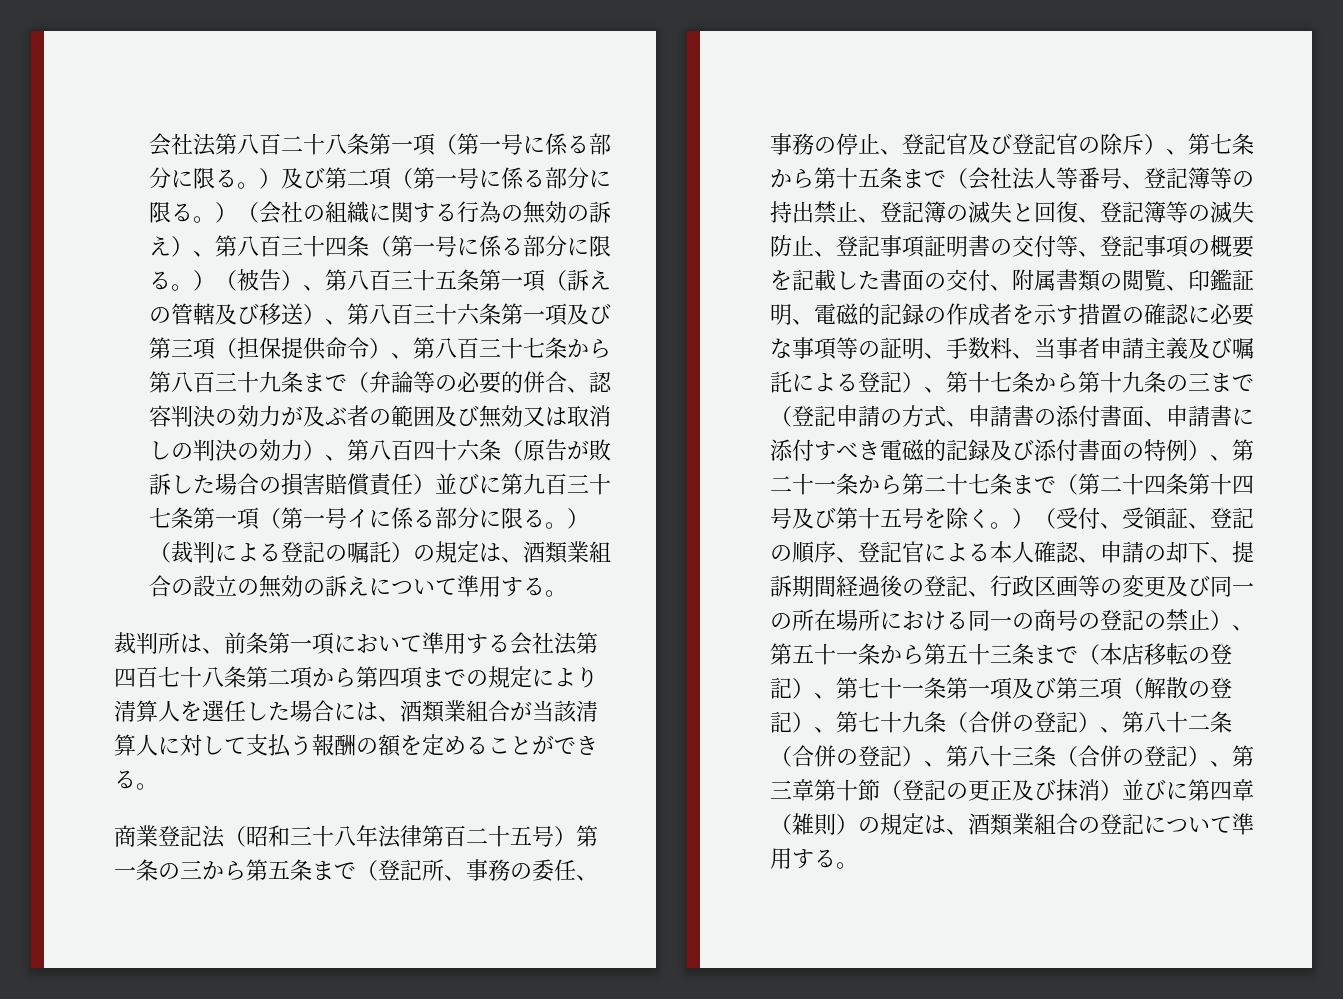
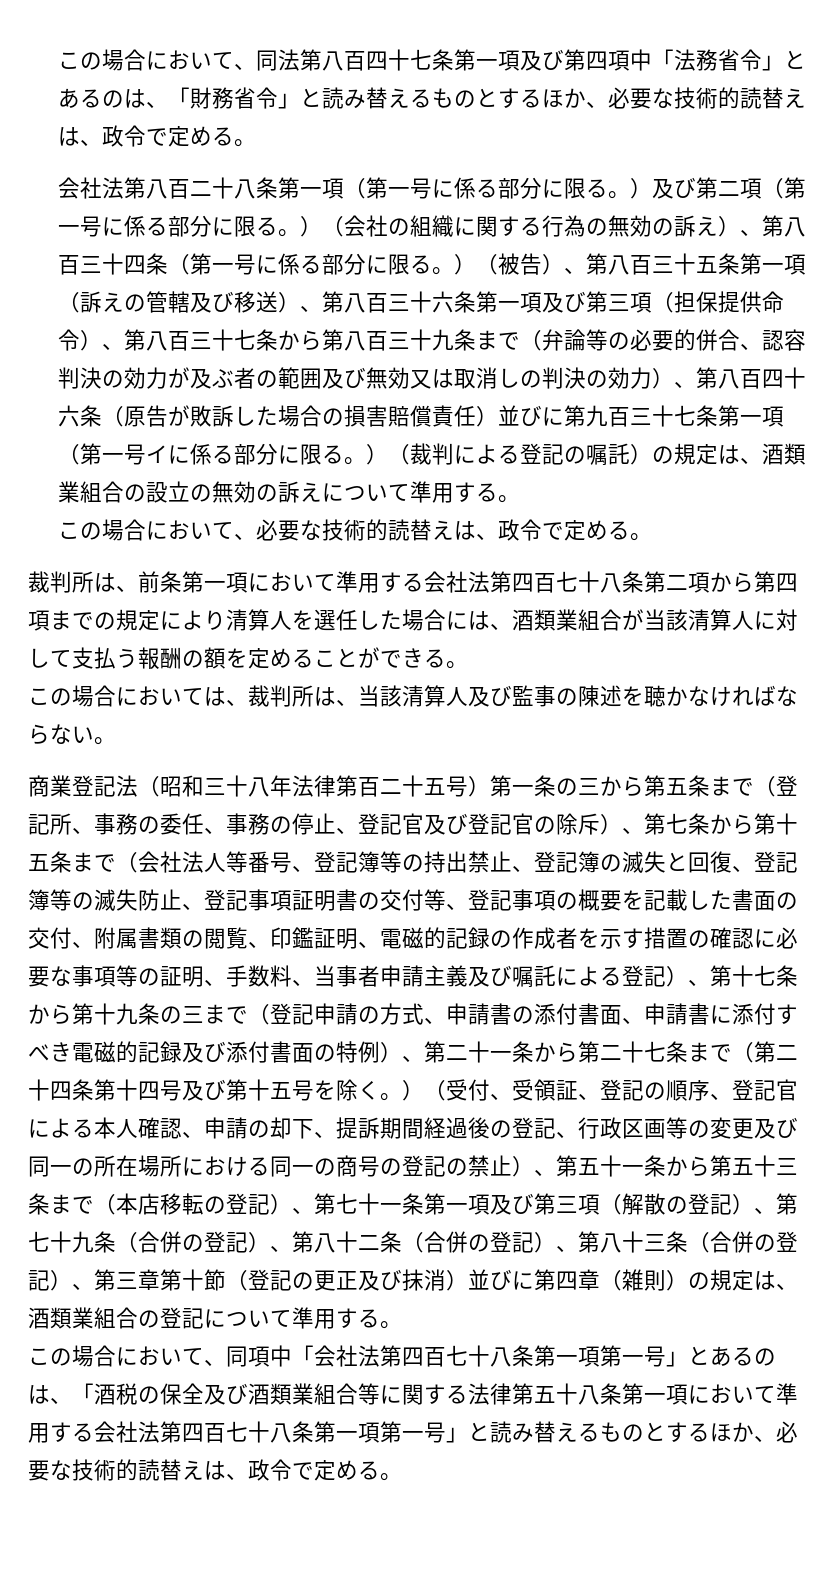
+ この場合において、同法第八百四十七条第一項及び第四項中「法務省令」とあるのは、「財務省令」と読み替えるものとするほか、必要な技術的読替えは、政令で定める。
+ この場合において、必要な技術的読替えは、政令で定める。
+ この場合においては、裁判所は、当該清算人及び監事の陳述を聴かなければならない。
+ この場合において、同項中「会社法第四百七十八条第一項第一号」とあるのは、「酒税の保全及び酒類業組合等に関する法律第五十八条第一項において準用する会社法第四百七十八条第一項第一号」と読み替えるものとするほか、必要な技術的読替えは、政令で定める。

